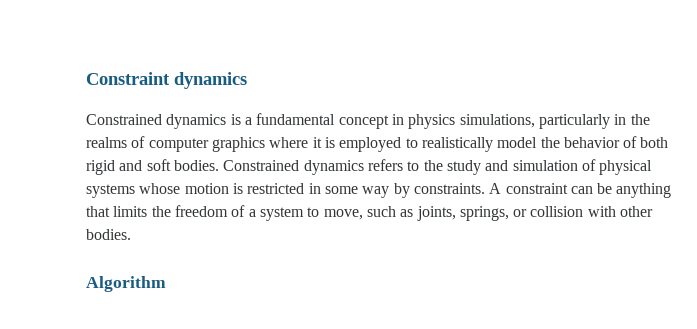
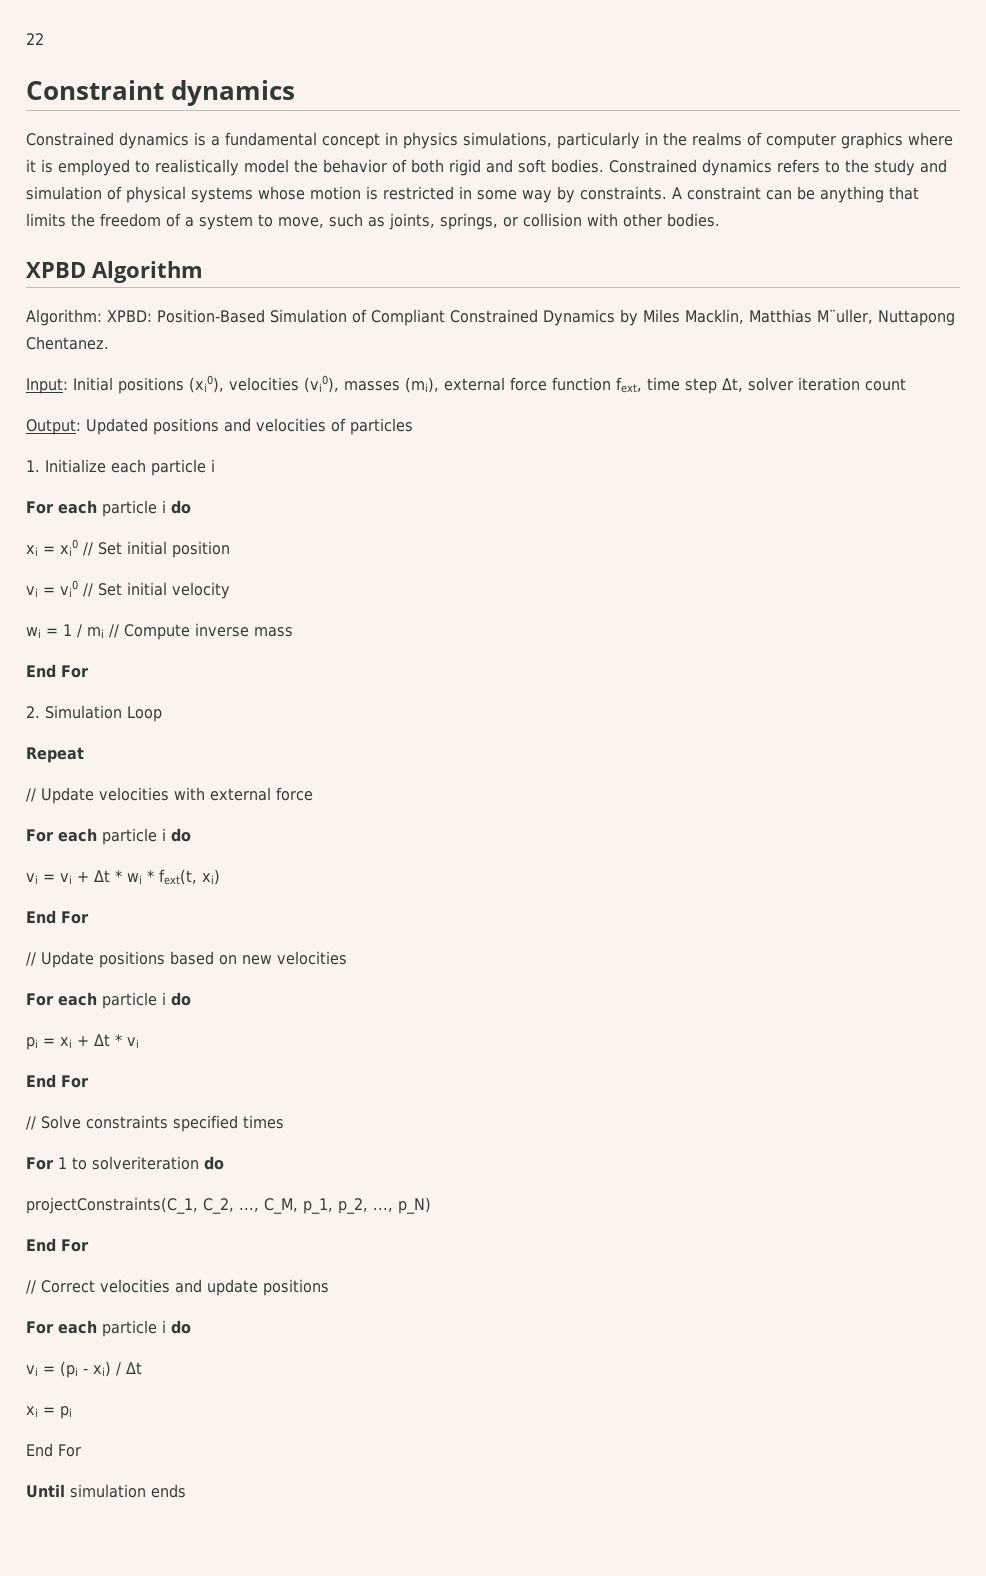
+ 22
- Algorithm
+ XPBD Algorithm
+ Algorithm: XPBD: Position-Based Simulation of Compliant Constrained Dynamics by Miles Macklin, Matthias M¨uller, Nuttapong Chentanez.
+ Input: Initial positions (xi0), velocities (vi0), masses (mi), external force function fext, time step Δt, solver iteration count
+ Output: Updated positions and velocities of particles
+ 1. Initialize each particle i
+ For each particle i do
+ xi = xi0 // Set initial position
+ vi = vi0 // Set initial velocity
+ wi = 1 / mi // Compute inverse mass
+ End For
+ 2. Simulation Loop
+ Repeat
+ // Update velocities with external force
+ For each particle i do
+ vi = vi + Δt * wi * fext(t, xi)
+ End For
+ // Update positions based on new velocities
+ For each particle i do
+ pi = xi + Δt * vi
+ End For
+ // Solve constraints specified times
+ For 1 to solveriteration do
+ projectConstraints(C_1, C_2, ..., C_M, p_1, p_2, ..., p_N)
+ End For
+ // Correct velocities and update positions
+ For each particle i do
+ vi = (pi - xi) / Δt
+ xi = pi
+ End For
+ Until simulation ends

